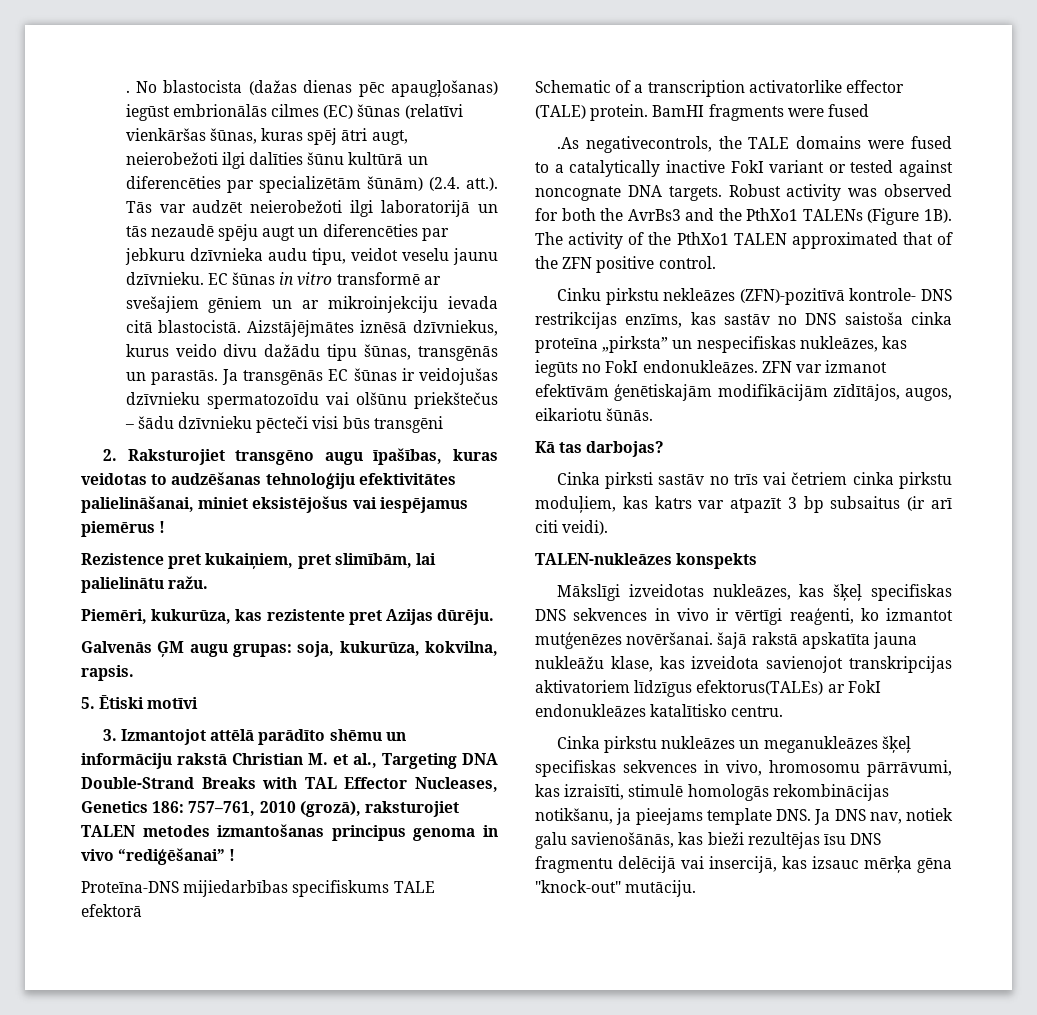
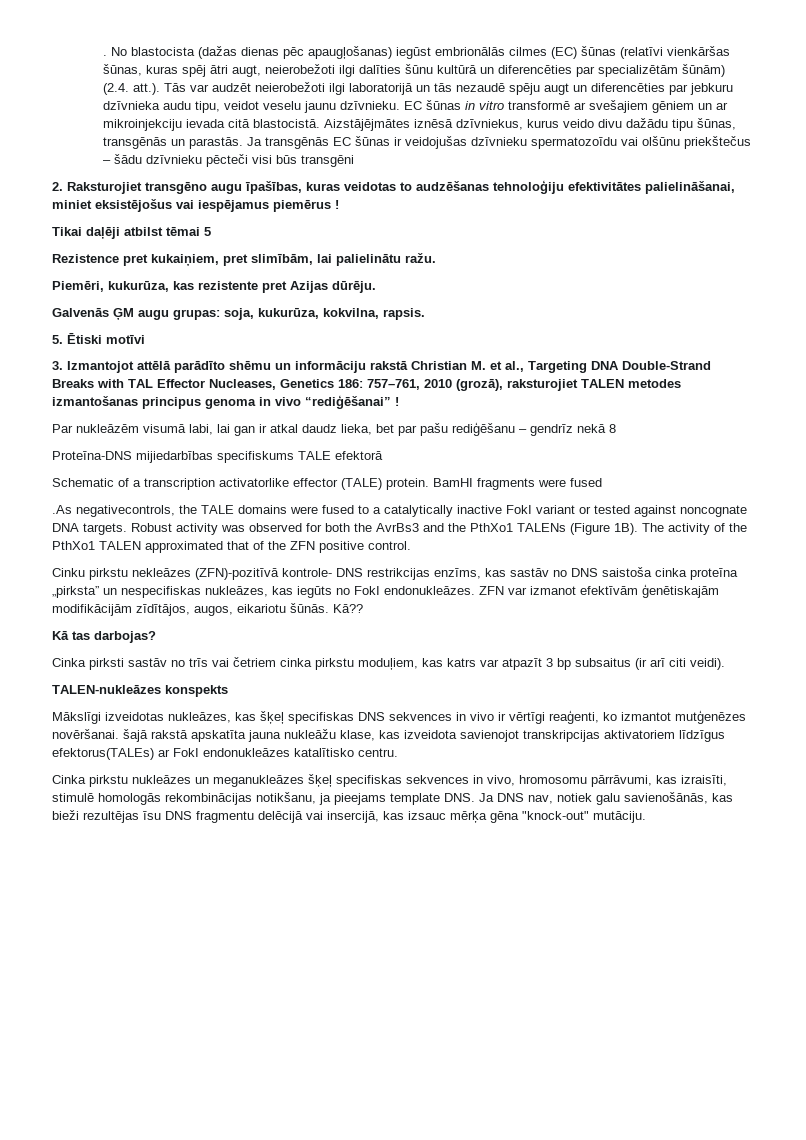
+ Tikai daļēji atbilst tēmai 5
+ Par nukleāzēm visumā labi, lai gan ir atkal daudz lieka, bet par pašu rediģēšanu – gendrīz nekā 8
+ Kā??

